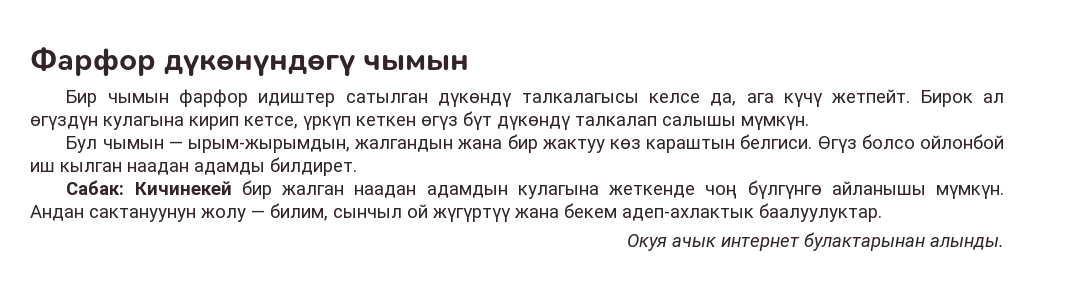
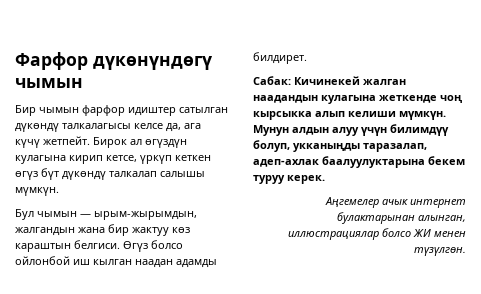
- Сабак: Кичинекей бир жалган наадан адамдын кулагына жеткенде чоң бүлгүнгө айланышы мүмкүн. Андан сактануунун жолу — билим, сынчыл ой жүгүртүү жана бекем адеп-ахлактык баалуулуктар.
- Окуя ачык интернет булактарынан алынды.
+ Сабак: Кичинекей жалган наадандын кулагына жеткенде чоң кырсыкка алып келиши мүмкүн. Мунун алдын алуу үчүн билимдүү болуп, укканыңды таразалап, адеп-ахлак баалуулуктарына бекем туруу керек.
+ Аңгемелер ачык интернет булактарынан алынган, иллюстрациялар болсо ЖИ менен түзүлгөн.

